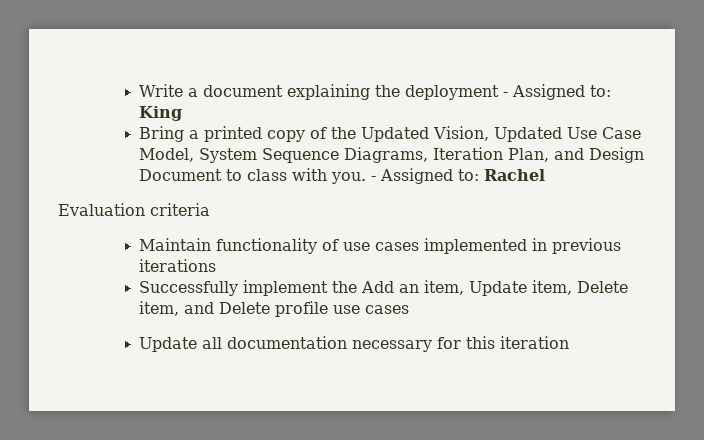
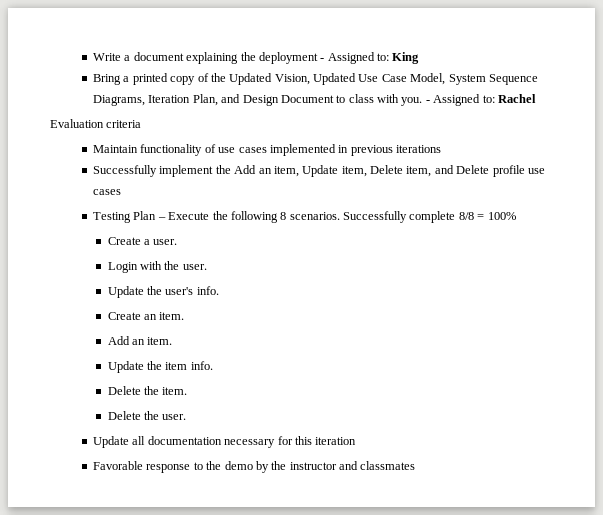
+ Testing Plan – Execute the following 8 scenarios. Successfully complete 8/8 = 100%
+ Create a user.
+ Login with the user.
+ Update the user's info.
+ Create an item.
+ Add an item.
+ Update the item info.
+ Delete the item.
+ Delete the user.
+ Favorable response to the demo by the instructor and classmates

